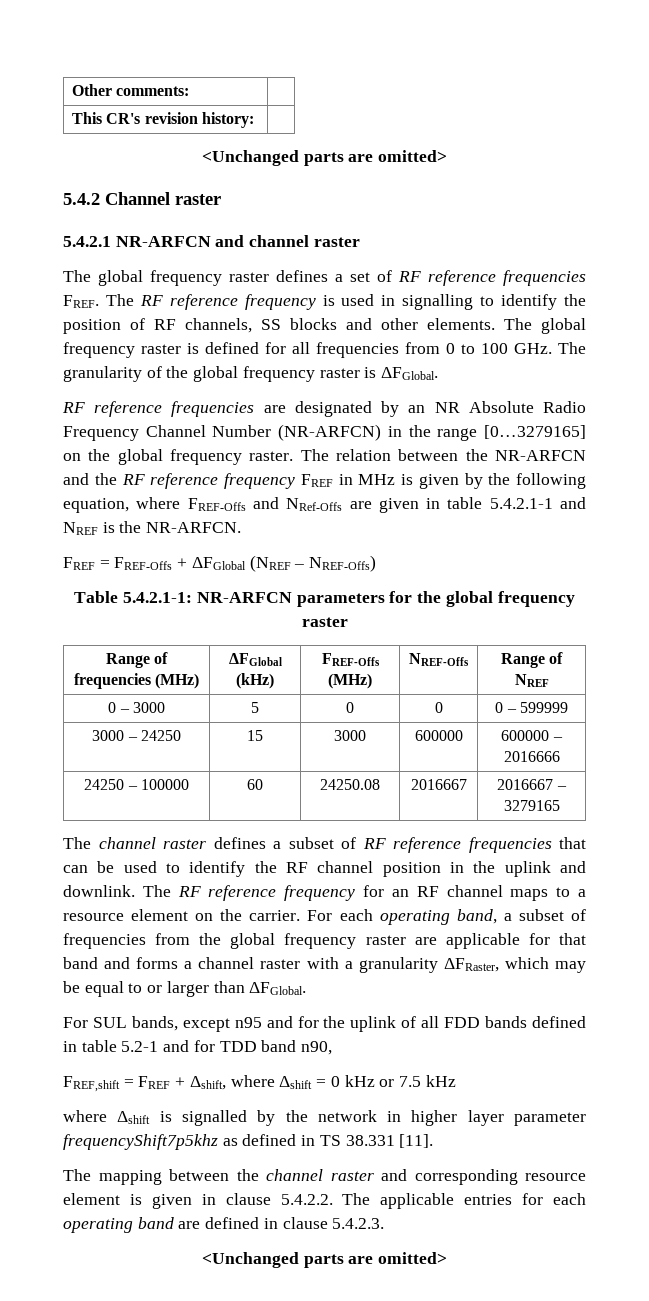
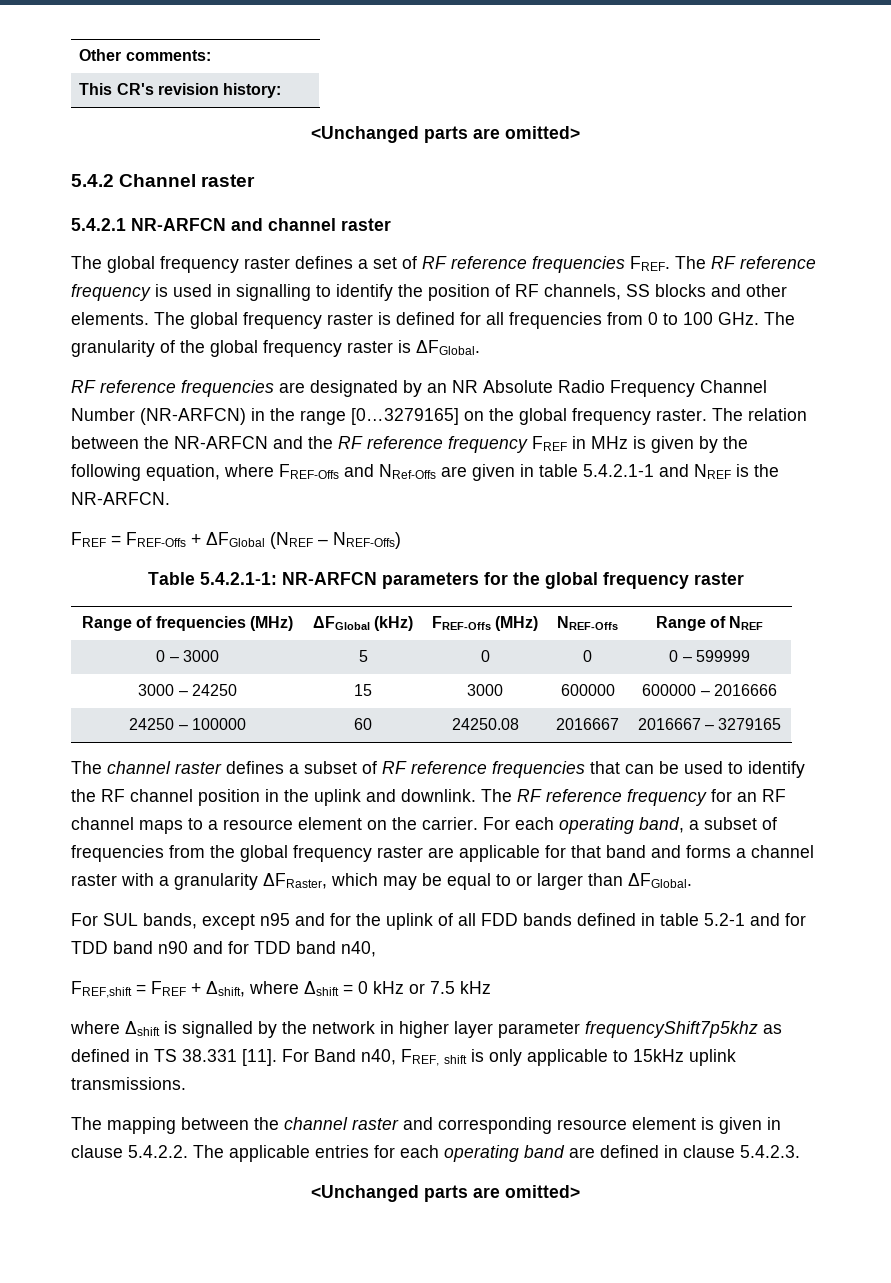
- For SUL bands, except n95 and for the uplink of all FDD bands defined in table 5.2-1 and for TDD band n90,
+ For SUL bands, except n95 and for the uplink of all FDD bands defined in table 5.2-1 and for TDD band n90 and for TDD band n40,
+ For Band n40, FREF, shift is only applicable to 15kHz uplink transmissions.

